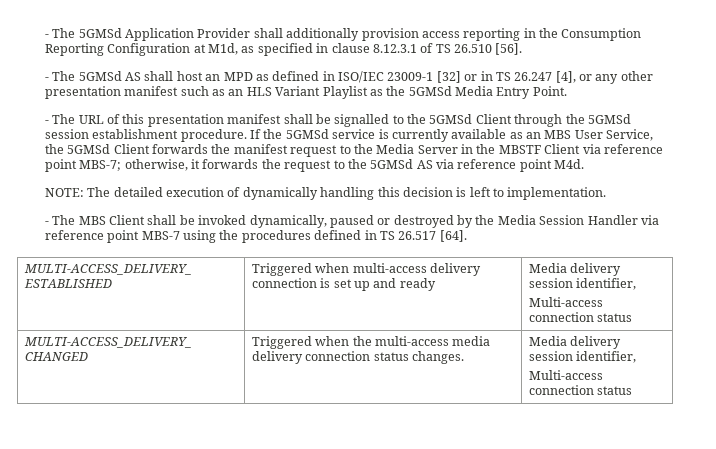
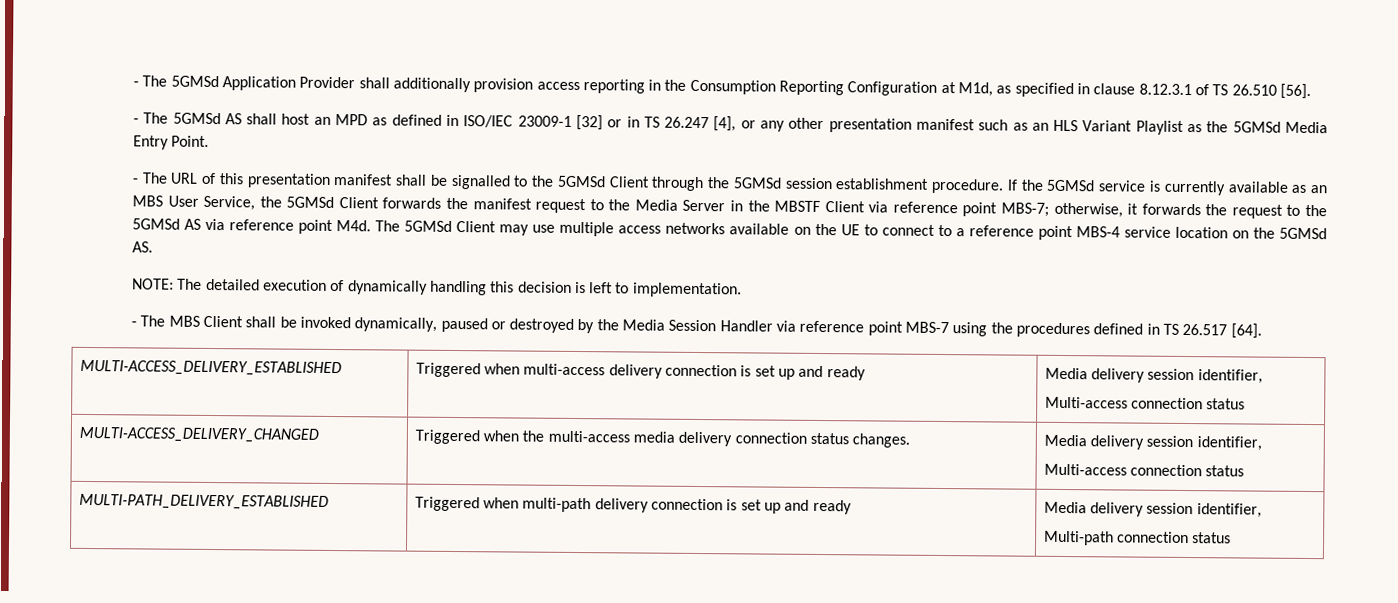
- If the 5GMSd service is currently available as an MBS User Service, the 5GMSd Client forwards the manifest request to the Media Server in the MBSTF Client via reference point MBS-7; otherwise, it forwards the request to the 5GMSd AS via reference point M4d.
+ If the 5GMSd service is currently available as an MBS User Service, the 5GMSd Client forwards the manifest request to the Media Server in the MBSTF Client via reference point MBS-7; otherwise, it forwards the request to the 5GMSd AS via reference point M4d. The 5GMSd Client may use multiple access networks available on the UE to connect to a reference point MBS-4 service location on the 5GMSd AS.
+ MULTI-PATH_DELIVERY_ESTABLISHED | Triggered when multi-path delivery connection is set up and ready | Media delivery session identifier,
+ Multi-path connection status

